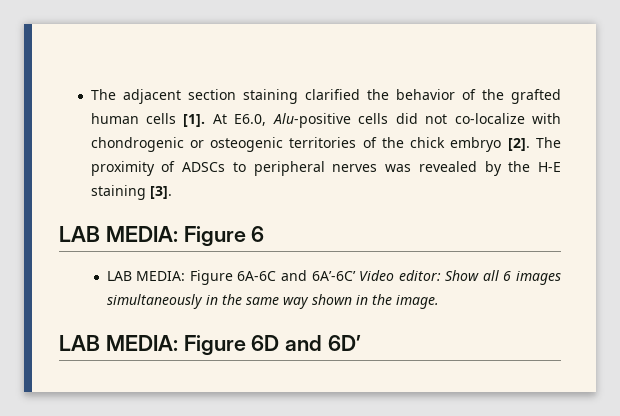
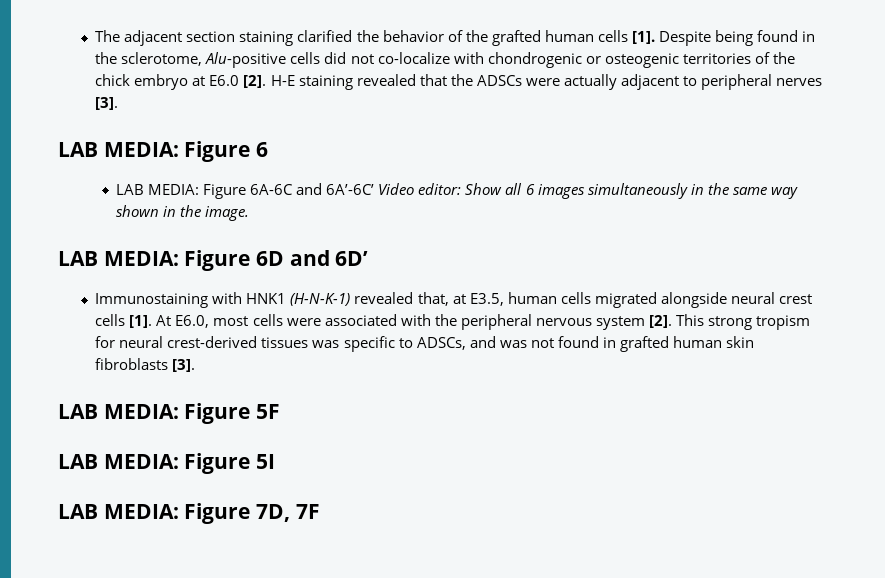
- At E6.0, Alu-positive cells did not co-localize with chondrogenic or osteogenic territories of the chick embryo [2]. The proximity of ADSCs to peripheral nerves was revealed by the H-E staining [3].
+ Despite being found in the sclerotome, Alu-positive cells did not co-localize with chondrogenic or osteogenic territories of the chick embryo at E6.0 [2]. H-E staining revealed that the ADSCs were actually adjacent to peripheral nerves [3].
+ Immunostaining with HNK1 (H-N-K-1) revealed that, at E3.5, human cells migrated alongside neural crest cells [1]. At E6.0, most cells were associated with the peripheral nervous system [2]. This strong tropism for neural crest-derived tissues was specific to ADSCs, and was not found in grafted human skin fibroblasts [3].
+ LAB MEDIA: Figure 5F
+ LAB MEDIA: Figure 5I
+ LAB MEDIA: Figure 7D, 7F

